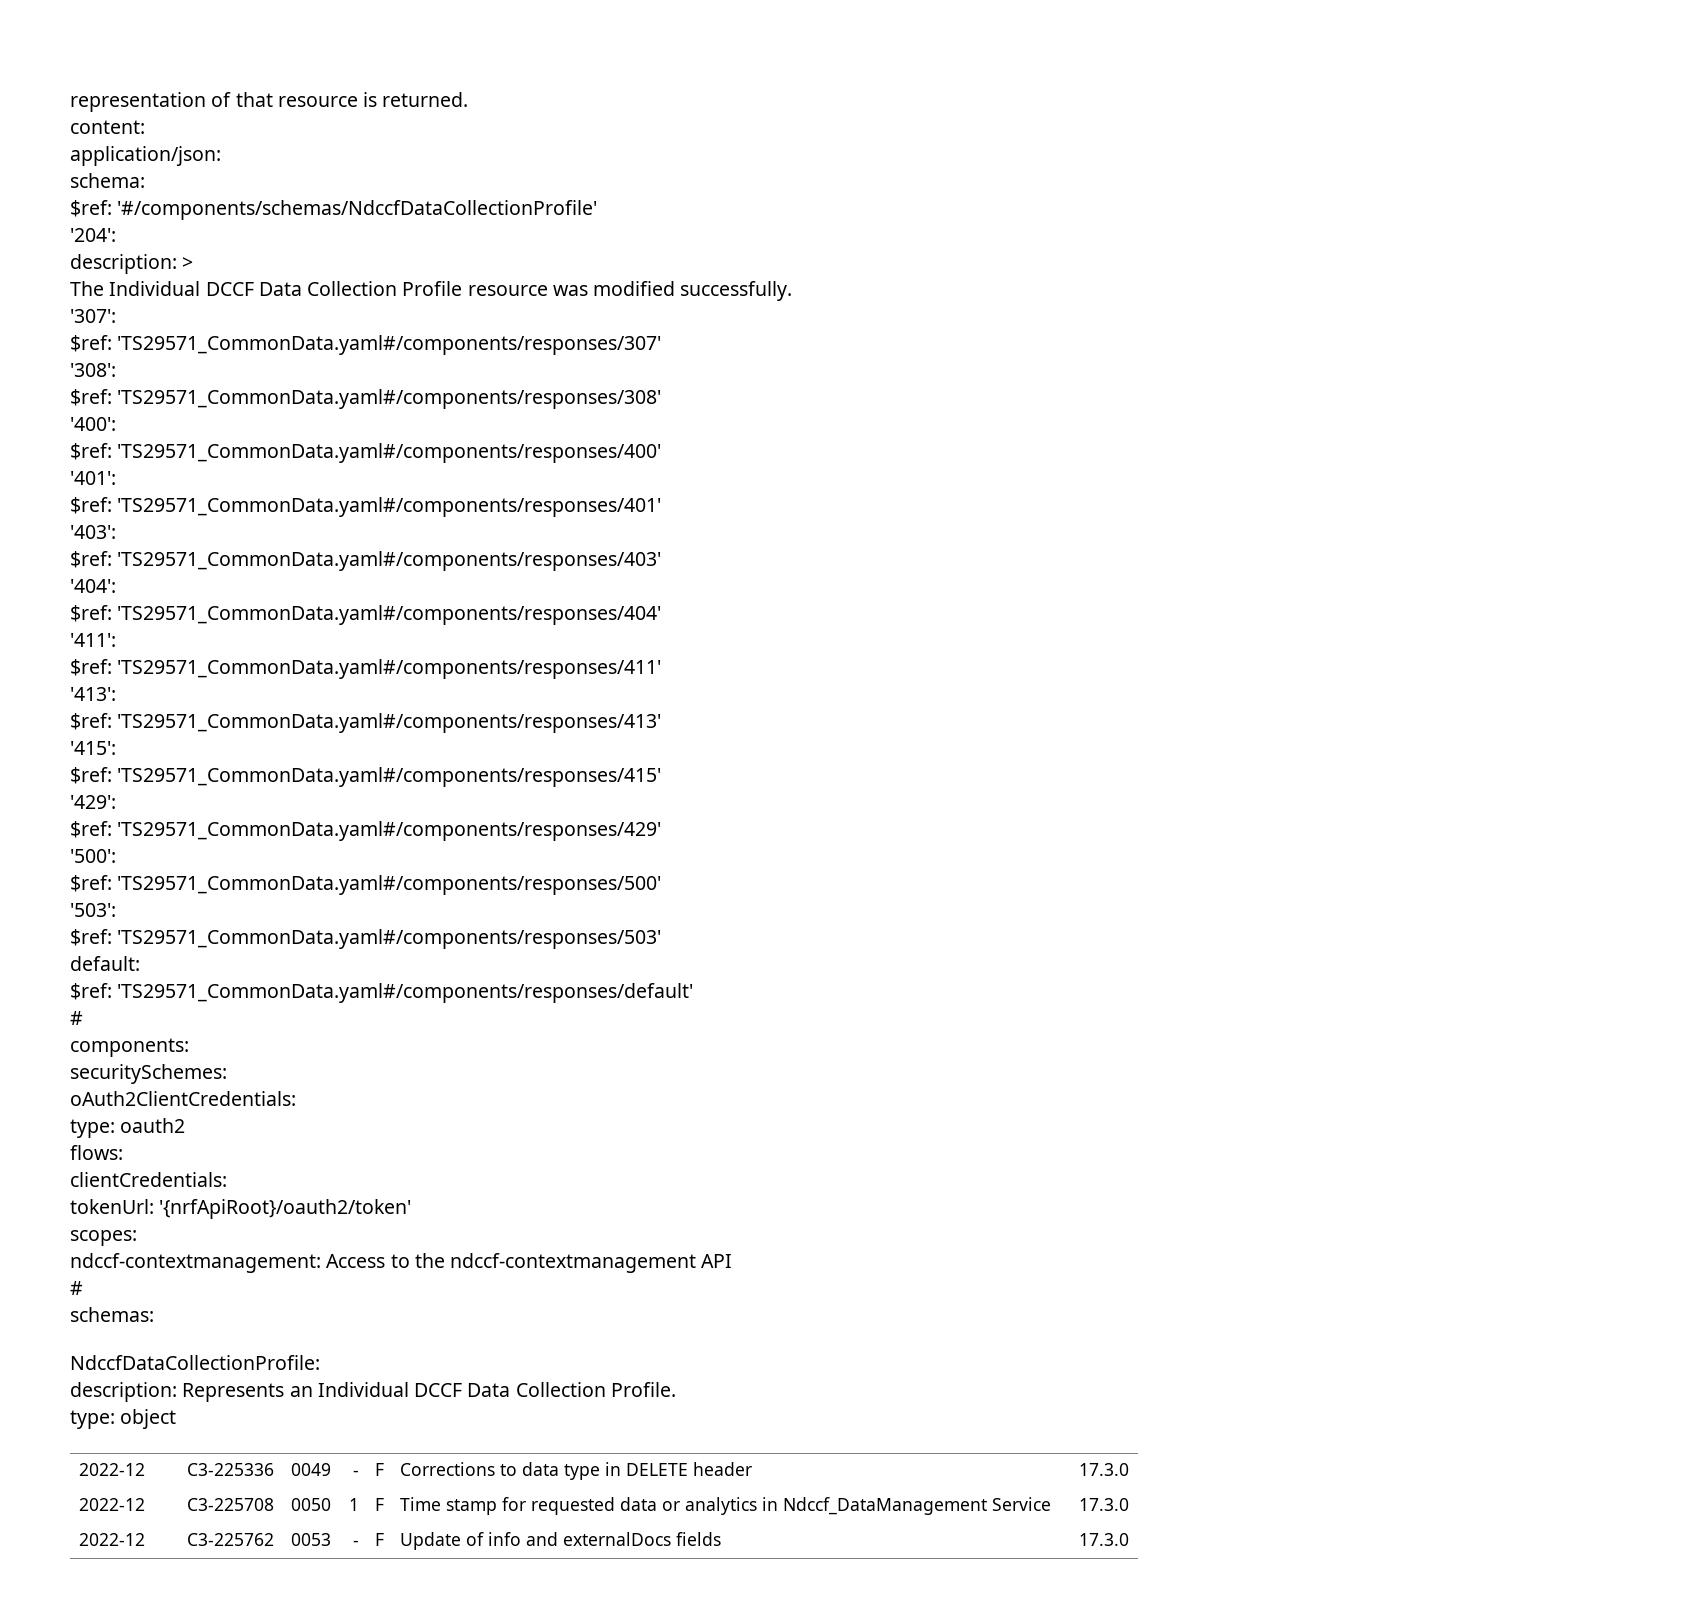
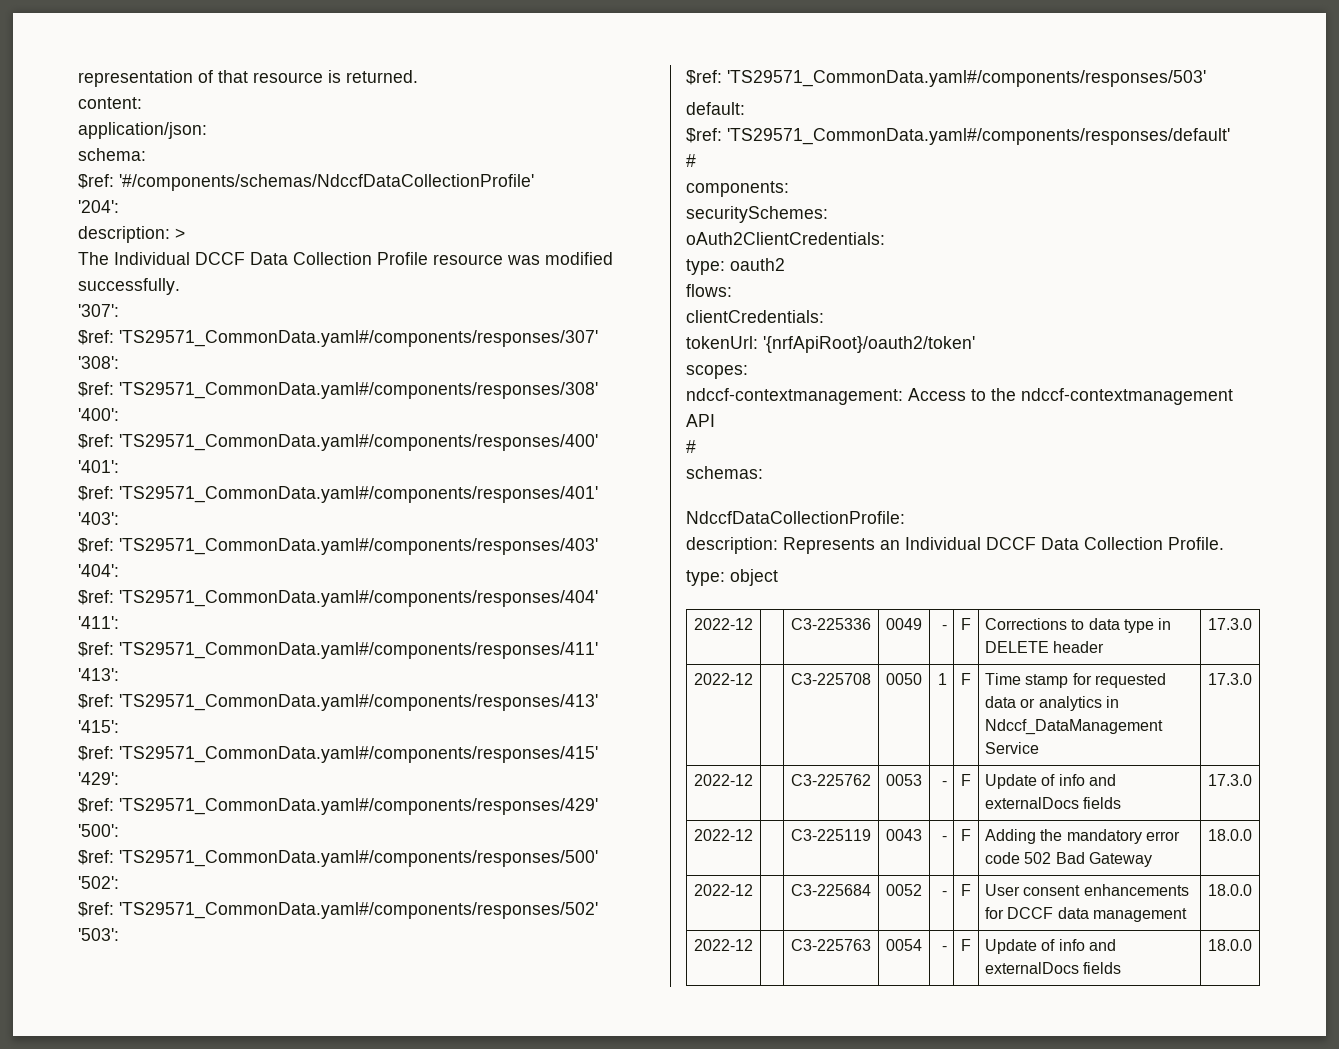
+ '502':
+ $ref: 'TS29571_CommonData.yaml#/components/responses/502'
+ 2022-12 | | C3-225119 | 0043 | - | F | Adding the mandatory error code 502 Bad Gateway | 18.0.0
+ 2022-12 | | C3-225684 | 0052 | - | F | User consent enhancements for DCCF data management | 18.0.0
+ 2022-12 | | C3-225763 | 0054 | - | F | Update of info and externalDocs fields | 18.0.0

